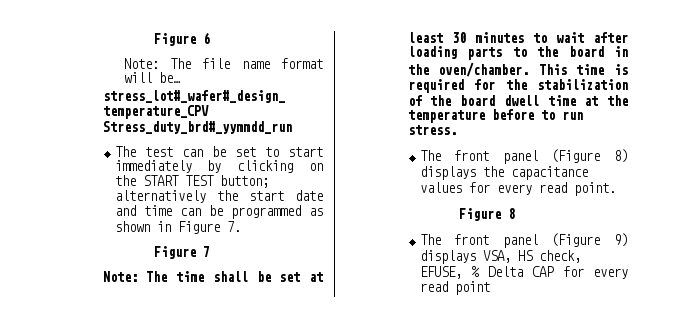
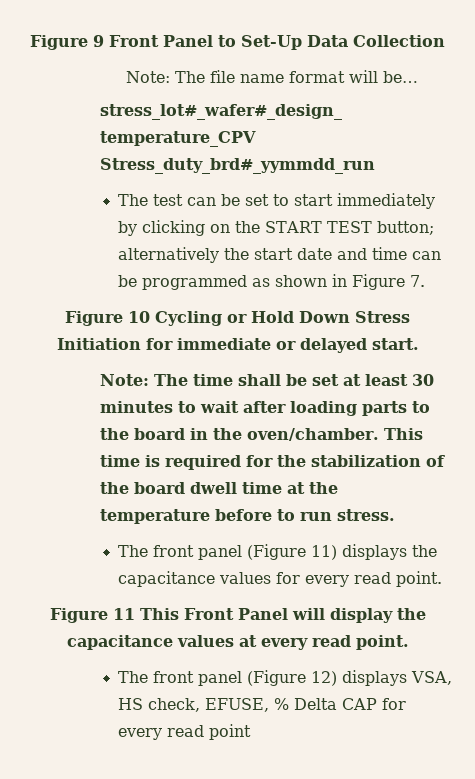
- Figure 6
+ Figure 9 Front Panel to Set-Up Data Collection
- Figure 7
+ Figure 10 Cycling or Hold Down Stress Initiation for immediate or delayed start.
- The front panel (Figure 8) displays the capacitance values for every read point.
+ The front panel (Figure 11) displays the capacitance values for every read point.
- Figure 8
- The front panel (Figure 9) displays VSA, HS check, EFUSE, % Delta CAP for every read point
+ Figure 11 This Front Panel will display the capacitance values at every read point.
+ The front panel (Figure 12) displays VSA, HS check, EFUSE, % Delta CAP for every read point

